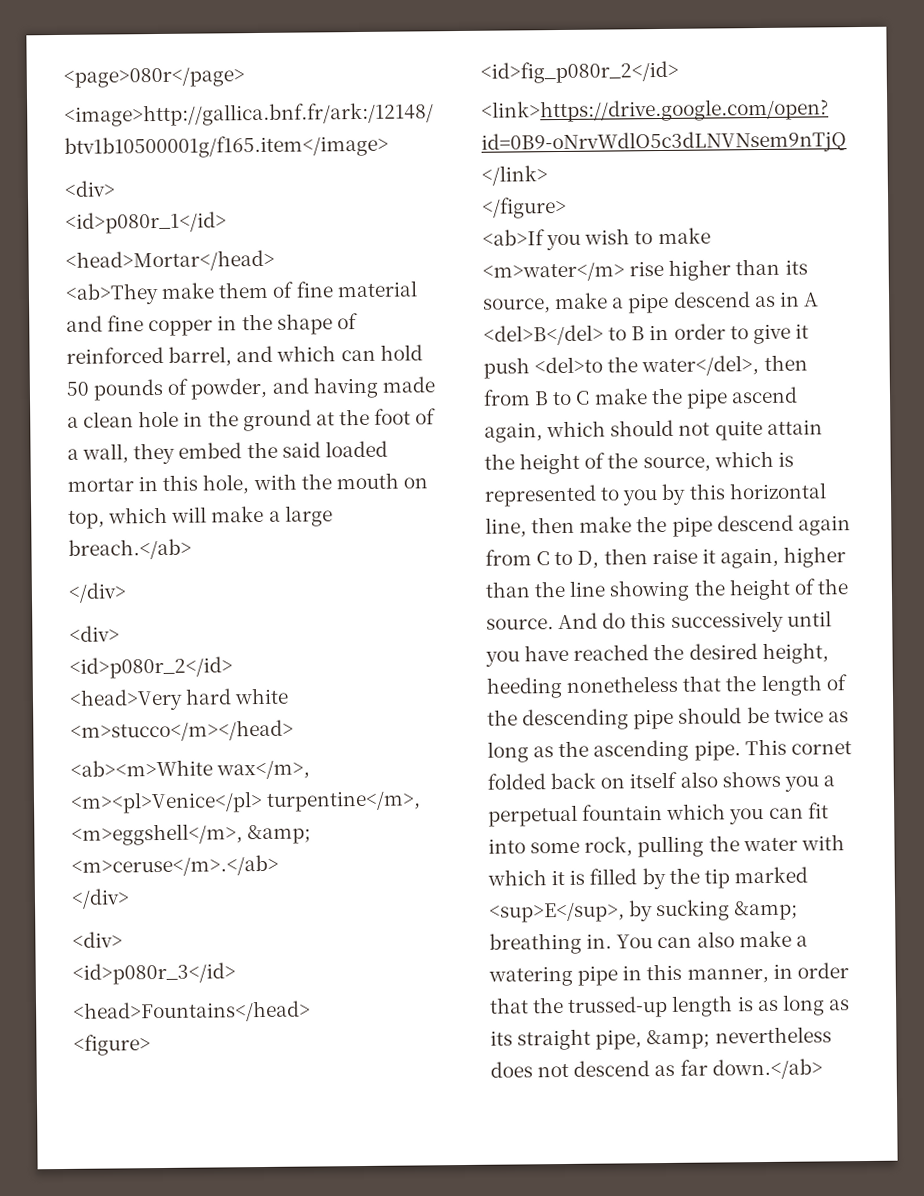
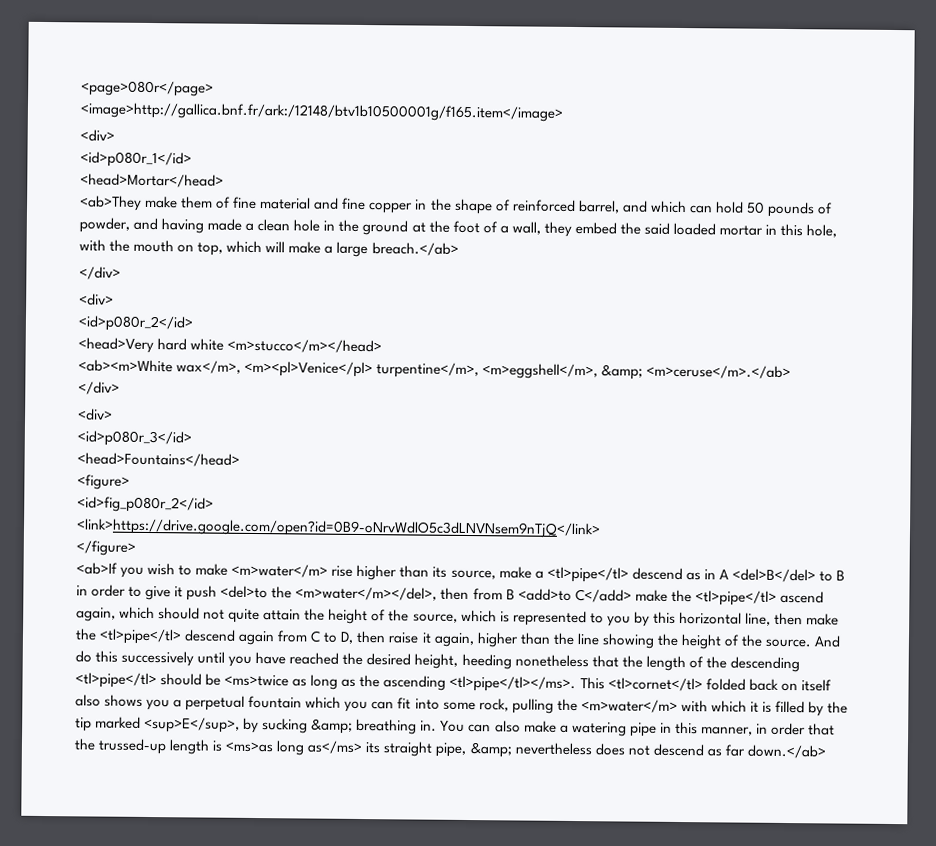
- <ab>If you wish to make <m>water</m> rise higher than its source, make a pipe descend as in A <del>B</del> to B in order to give it push <del>to the water</del>, then from B to C make the pipe ascend again, which should not quite attain the height of the source, which is represented to you by this horizontal line, then make the pipe descend again from C to D, then raise it again, higher than the line showing the height of the source.
+ <ab>If you wish to make <m>water</m> rise higher than its source, make a <tl>pipe</tl> descend as in A <del>B</del> to B in order to give it push <del>to the <m>water</m></del>, then from B <add>to C</add> make the <tl>pipe</tl> ascend again, which should not quite attain the height of the source, which is represented to you by this horizontal line, then make the <tl>pipe</tl> descend again from C to D, then raise it again, higher than the line showing the height of the source.
- And do this successively until you have reached the desired height, heeding nonetheless that the length of the descending pipe should be twice as long as the ascending pipe. This cornet folded back on itself also shows you a perpetual fountain which you can fit into some rock, pulling the water with which it is filled by the tip marked <sup>E</sup>, by sucking &amp; breathing in.
+ And do this successively until you have reached the desired height, heeding nonetheless that the length of the descending <tl>pipe</tl> should be <ms>twice as long as the ascending <tl>pipe</tl></ms>. This <tl>cornet</tl> folded back on itself also shows you a perpetual fountain which you can fit into some rock, pulling the <m>water</m> with which it is filled by the tip marked <sup>E</sup>, by sucking &amp; breathing in.
- You can also make a watering pipe in this manner, in order that the trussed-up length is as long as its straight pipe, &amp; nevertheless does not descend as far down.</ab>
+ You can also make a watering pipe in this manner, in order that the trussed-up length is <ms>as long as</ms> its straight pipe, &amp; nevertheless does not descend as far down.</ab>

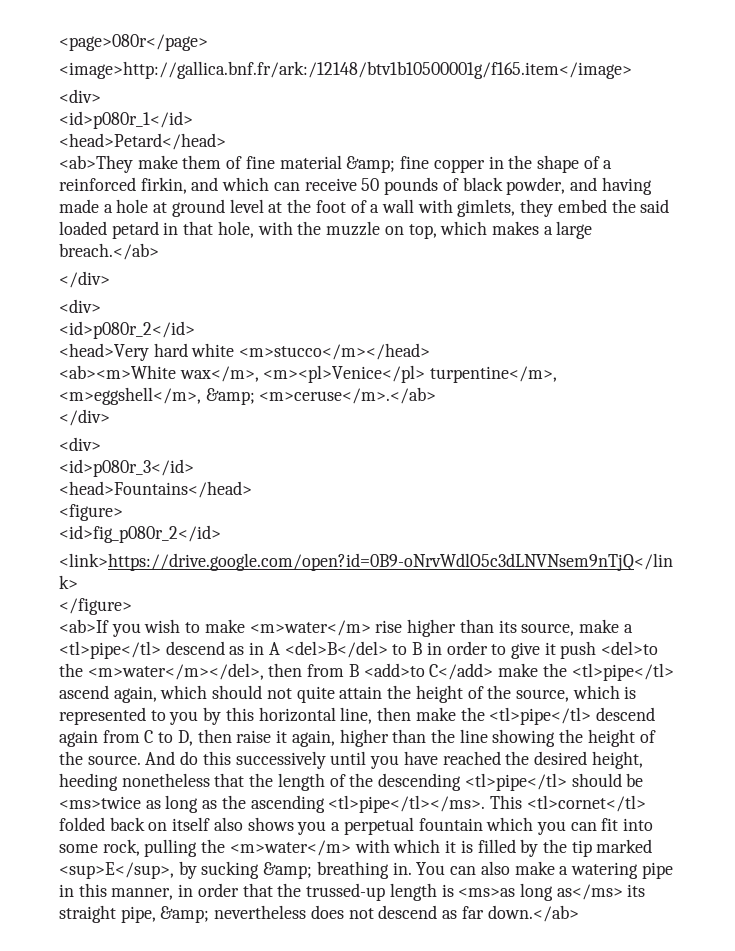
- <head>Mortar</head>
+ <head>Petard</head>
- <ab>They make them of fine material and fine copper in the shape of reinforced barrel, and which can hold 50 pounds of powder, and having made a clean hole in the ground at the foot of a wall, they embed the said loaded mortar in this hole, with the mouth on top, which will make a large breach.</ab>
+ <ab>They make them of fine material &amp; fine copper in the shape of a reinforced firkin, and which can receive 50 pounds of black powder, and having made a hole at ground level at the foot of a wall with gimlets, they embed the said loaded petard in that hole, with the muzzle on top, which makes a large breach.</ab>

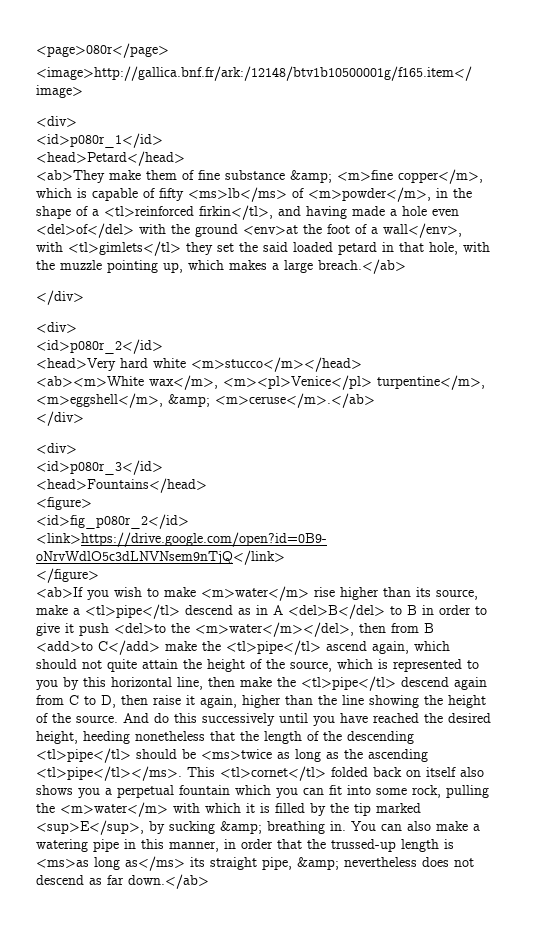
- <ab>They make them of fine material &amp; fine copper in the shape of a reinforced firkin, and which can receive 50 pounds of black powder, and having made a hole at ground level at the foot of a wall with gimlets, they embed the said loaded petard in that hole, with the muzzle on top, which makes a large breach.</ab>
+ <ab>They make them of fine substance &amp; <m>fine copper</m>, which is capable of fifty <ms>lb</ms> of <m>powder</m>, in the shape of a <tl>reinforced firkin</tl>, and having made a hole even <del>of</del> with the ground <env>at the foot of a wall</env>, with <tl>gimlets</tl> they set the said loaded petard in that hole, with the muzzle pointing up, which makes a large breach.</ab>

